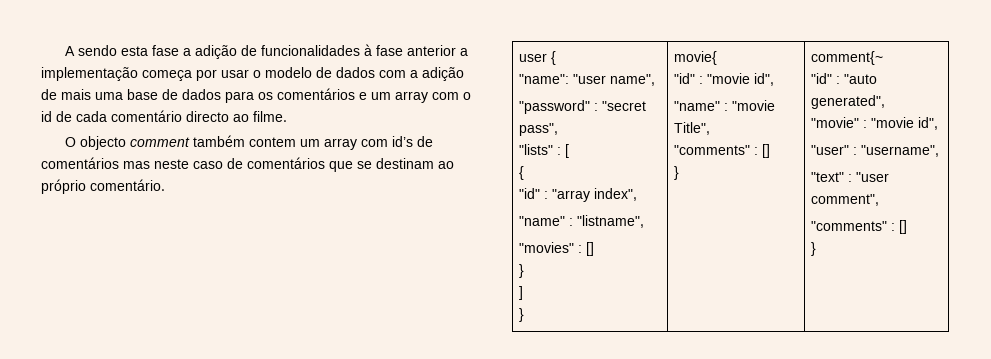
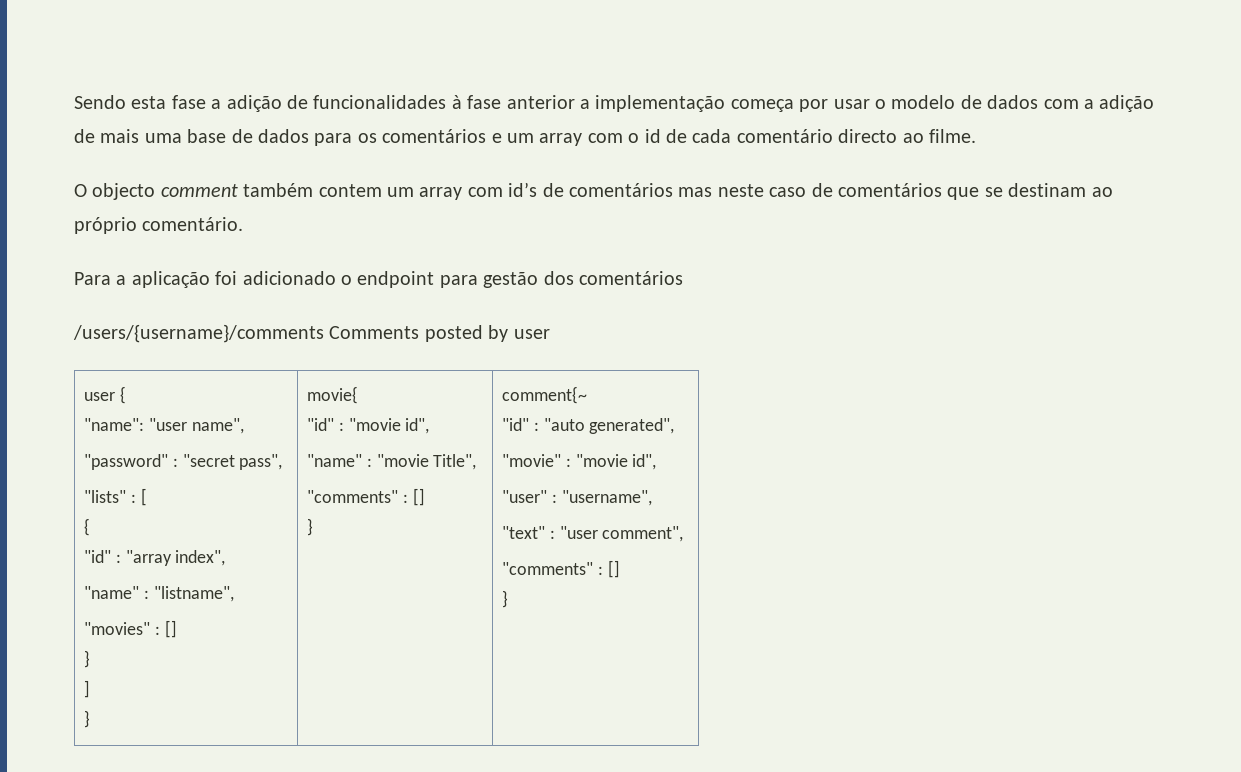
- A sendo esta fase a adição de funcionalidades à fase anterior a implementação começa por usar o modelo de dados com a adição de mais uma base de dados para os comentários e um array com o id de cada comentário directo ao filme.
+ Sendo esta fase a adição de funcionalidades à fase anterior a implementação começa por usar o modelo de dados com a adição de mais uma base de dados para os comentários e um array com o id de cada comentário directo ao filme.
+ Para a aplicação foi adicionado o endpoint para gestão dos comentários
+ /users/{username}/comments Comments posted by user

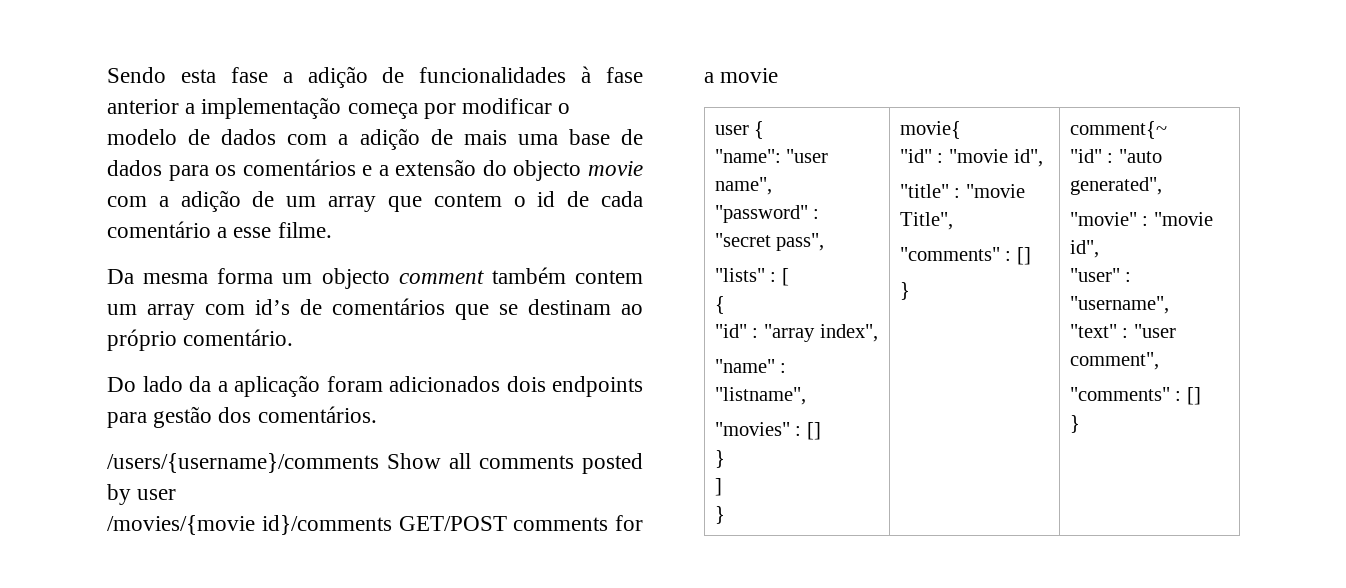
- Sendo esta fase a adição de funcionalidades à fase anterior a implementação começa por usar o modelo de dados com a adição de mais uma base de dados para os comentários e um array com o id de cada comentário directo ao filme.
+ Sendo esta fase a adição de funcionalidades à fase anterior a implementação começa por modificar o modelo de dados com a adição de mais uma base de dados para os comentários e a extensão do objecto movie com a adição de um array que contem o id de cada comentário a esse filme.
- O objecto comment também contem um array com id’s de comentários mas neste caso de comentários que se destinam ao próprio comentário.
+ Da mesma forma um objecto comment também contem um array com id’s de comentários que se destinam ao próprio comentário.
- Para a aplicação foi adicionado o endpoint para gestão dos comentários
+ Do lado da a aplicação foram adicionados dois endpoints para gestão dos comentários.
- /users/{username}/comments Comments posted by user
+ /users/{username}/comments Show all comments posted by user
+ /movies/{movie id}/comments GET/POST comments for a movie
- "name" : "movie Title",
+ "title" : "movie Title",

